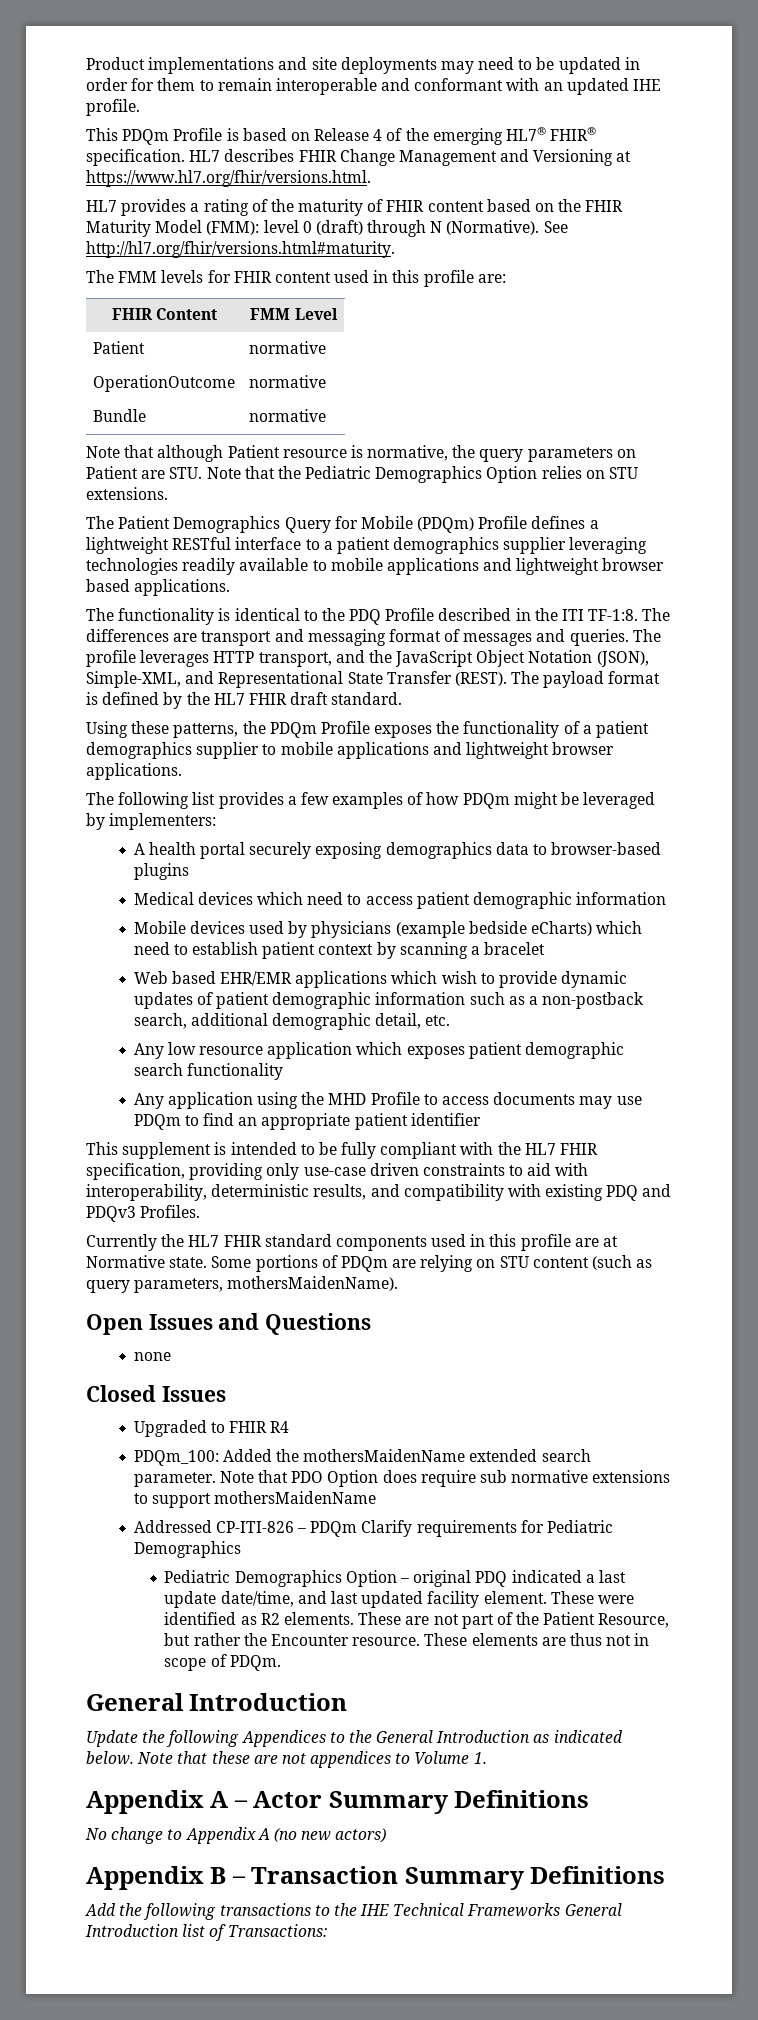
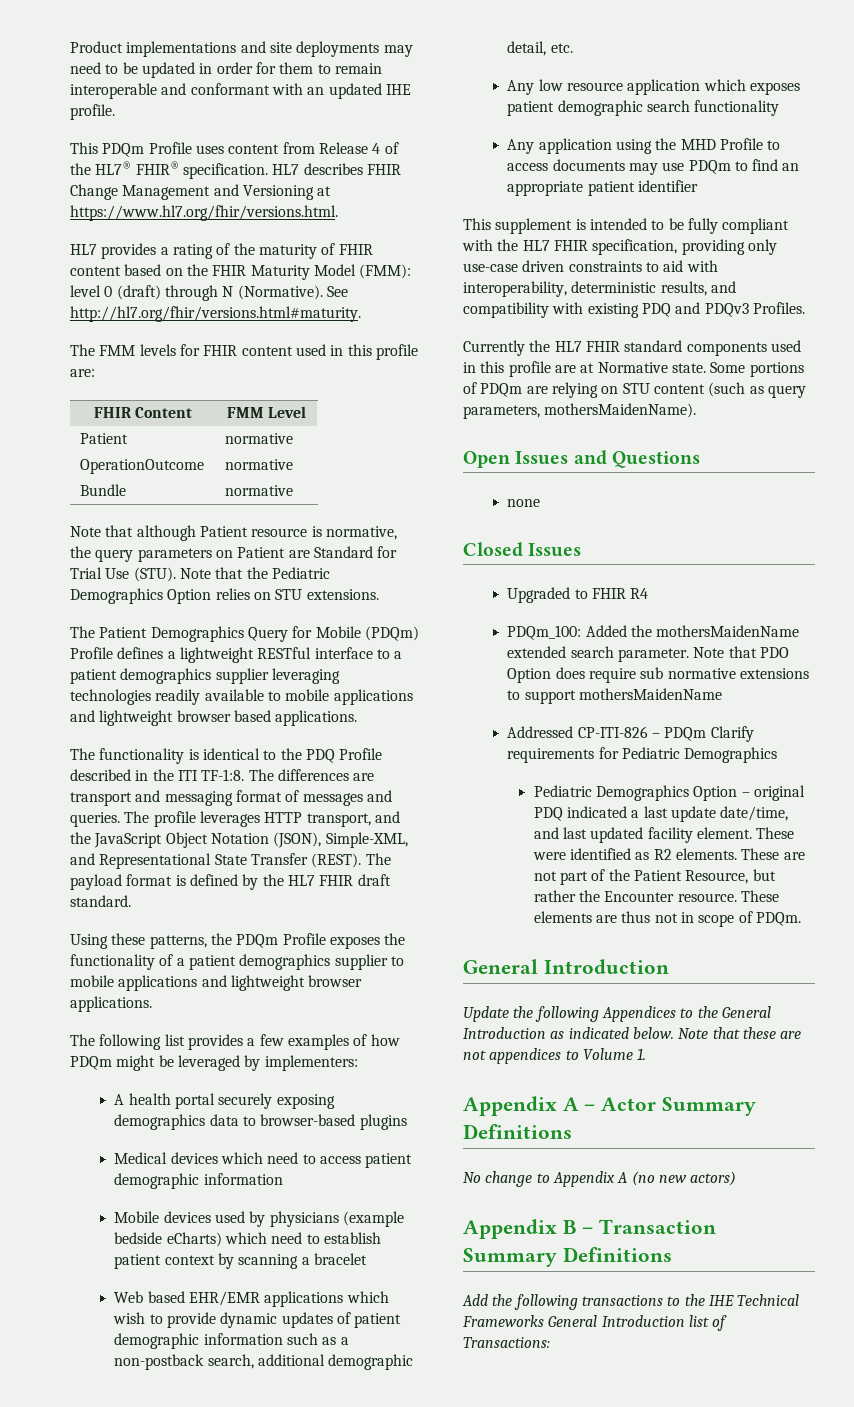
- This PDQm Profile is based on Release 4 of the emerging HL7® FHIR® specification.
+ This PDQm Profile uses content from Release 4 of the HL7® FHIR® specification.
- Note that although Patient resource is normative, the query parameters on Patient are STU. Note that the Pediatric Demographics Option relies on STU extensions.
+ Note that although Patient resource is normative, the query parameters on Patient are Standard for Trial Use (STU). Note that the Pediatric Demographics Option relies on STU extensions.

